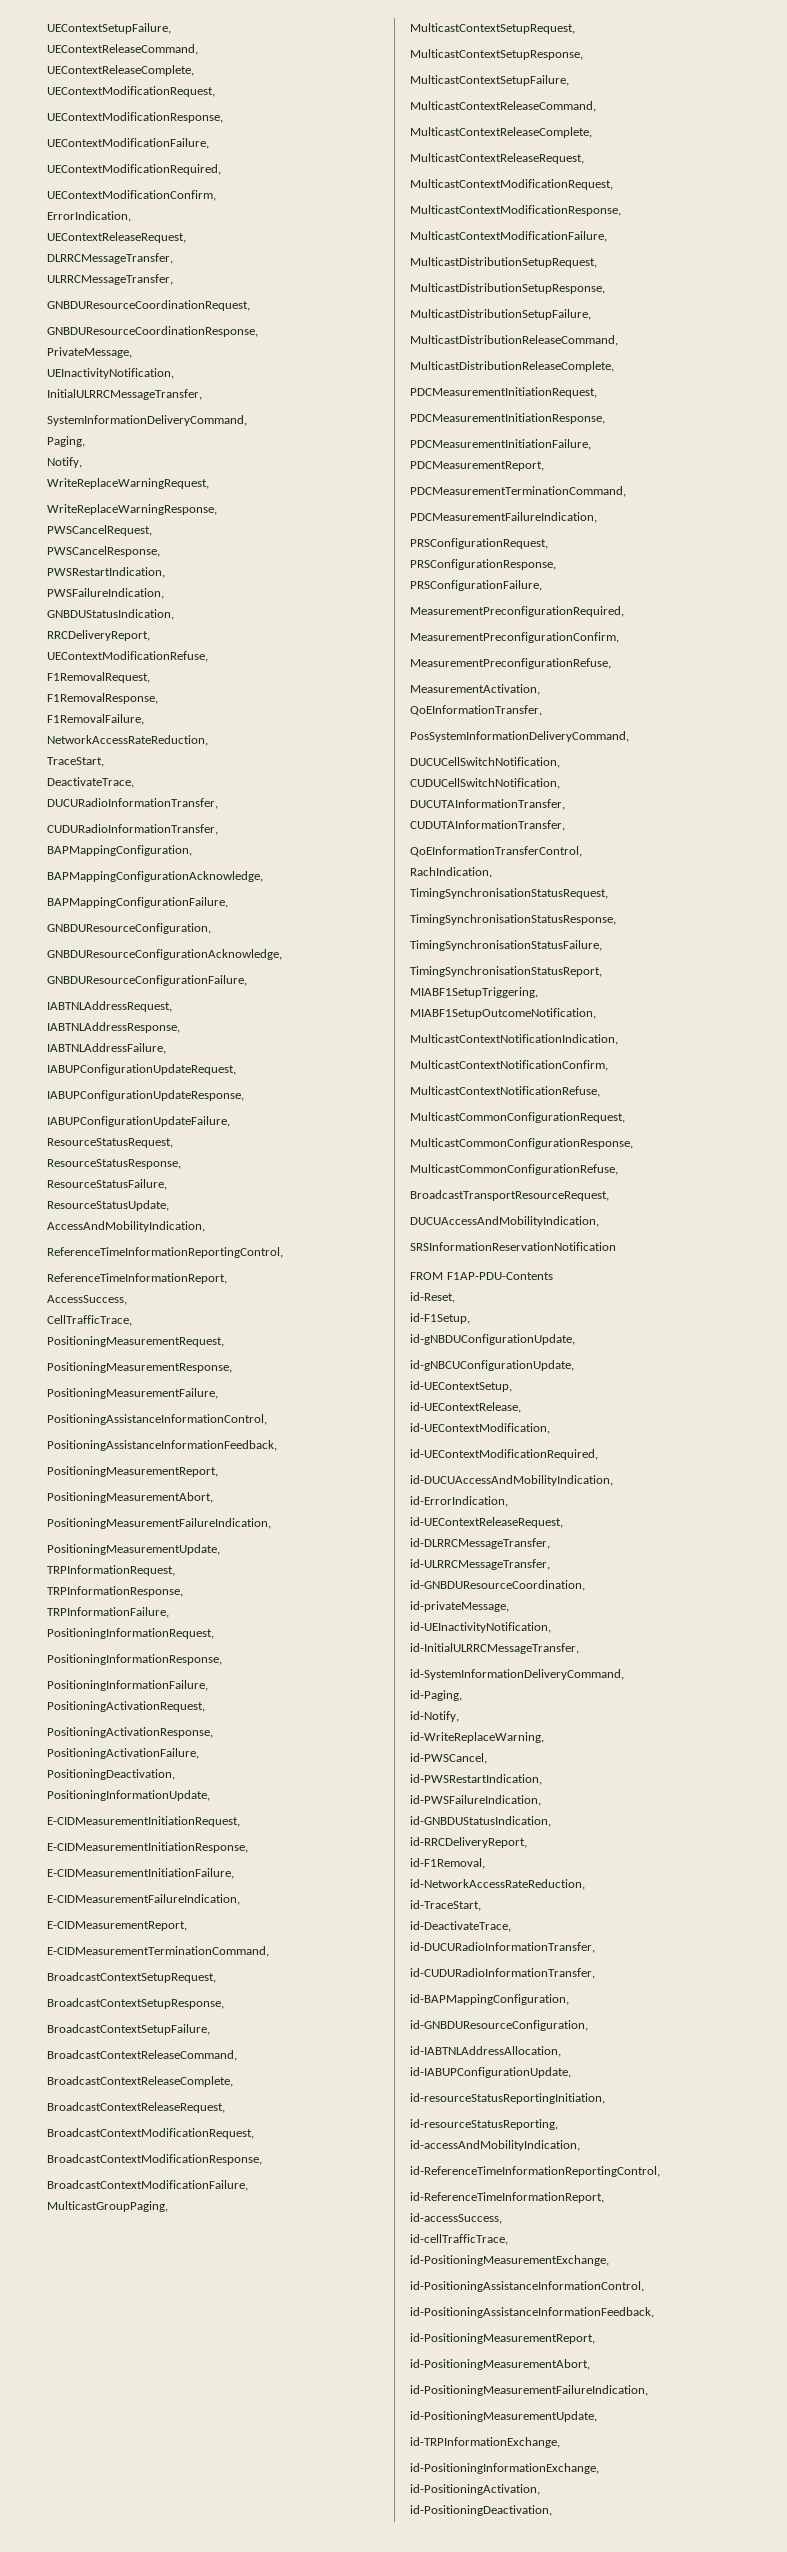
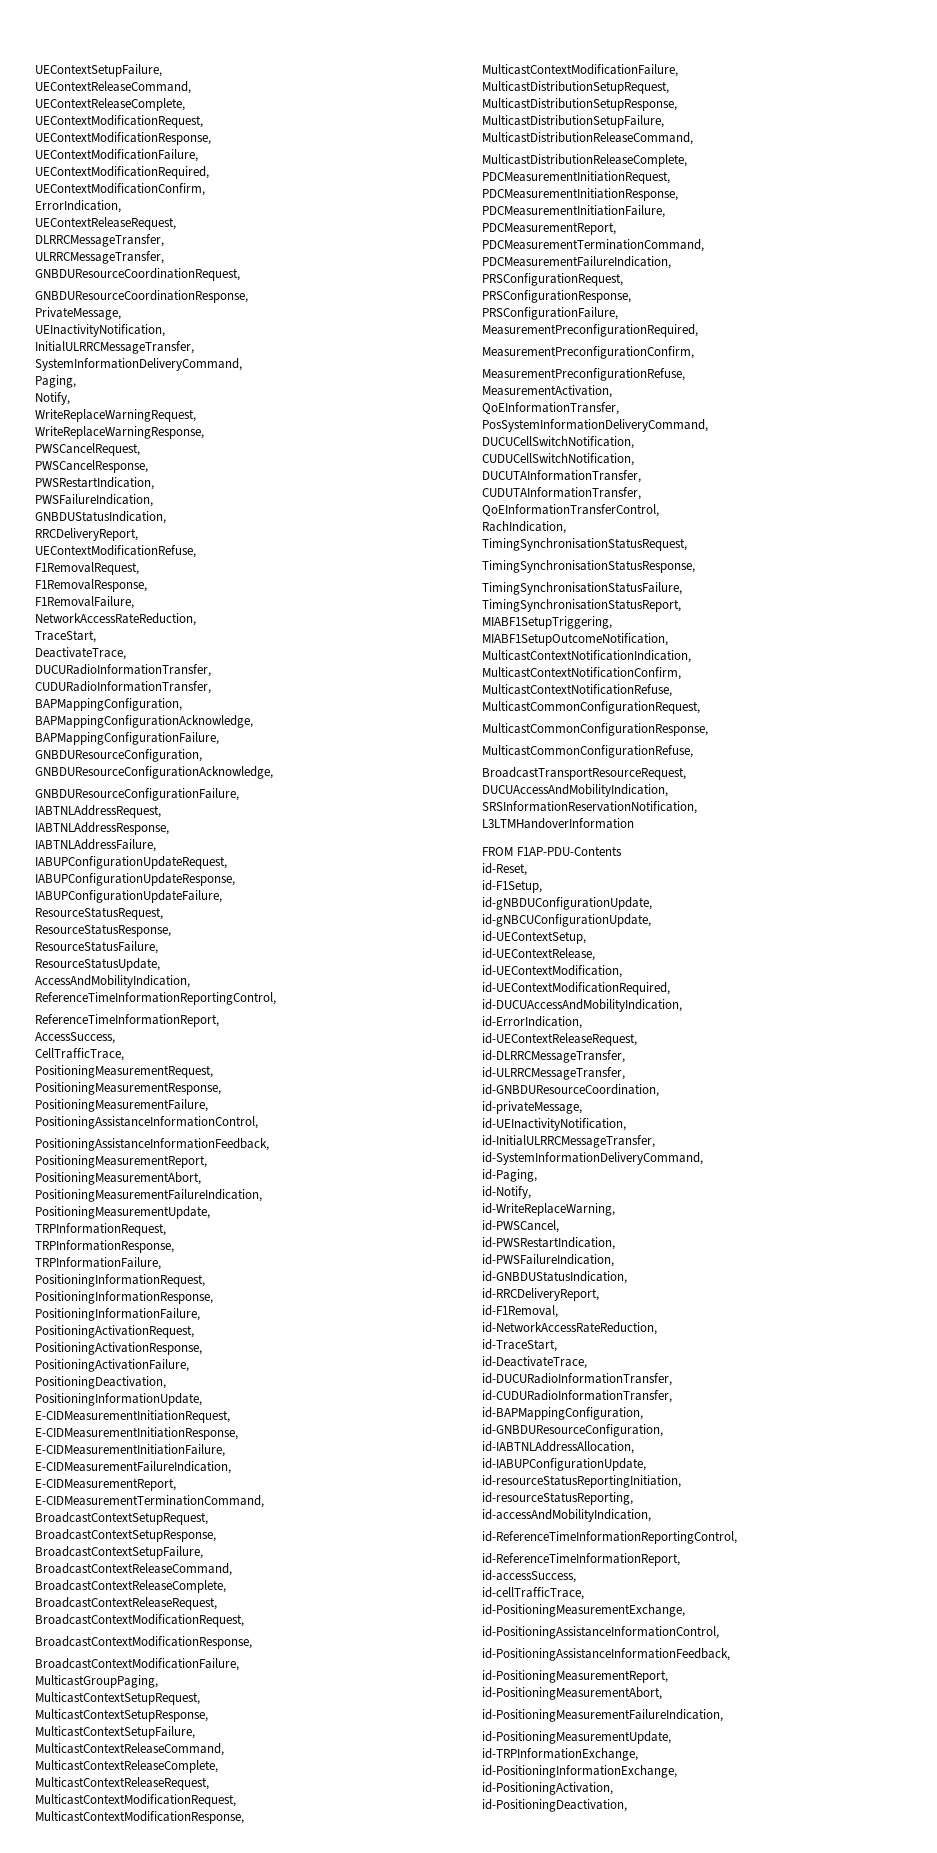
- SRSInformationReservationNotification
+ SRSInformationReservationNotification,
+ L3LTMHandoverInformation

